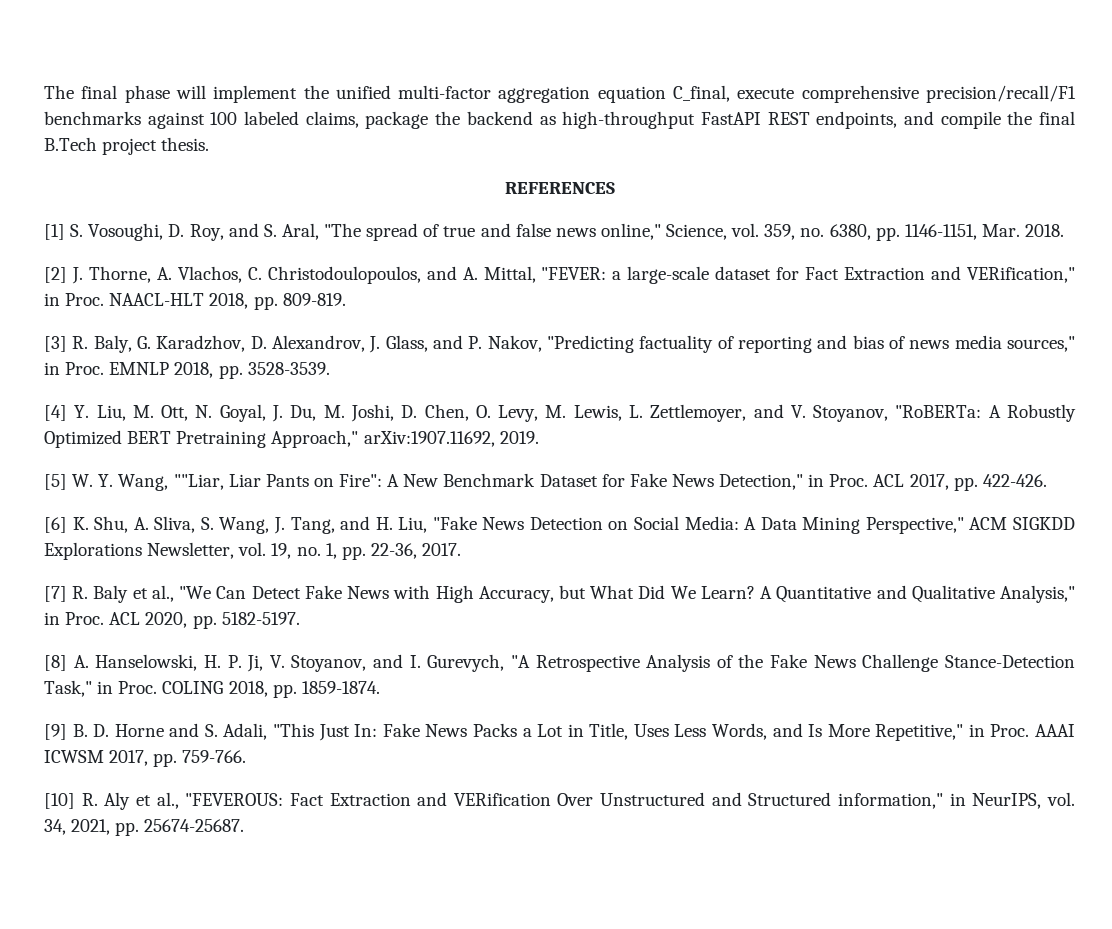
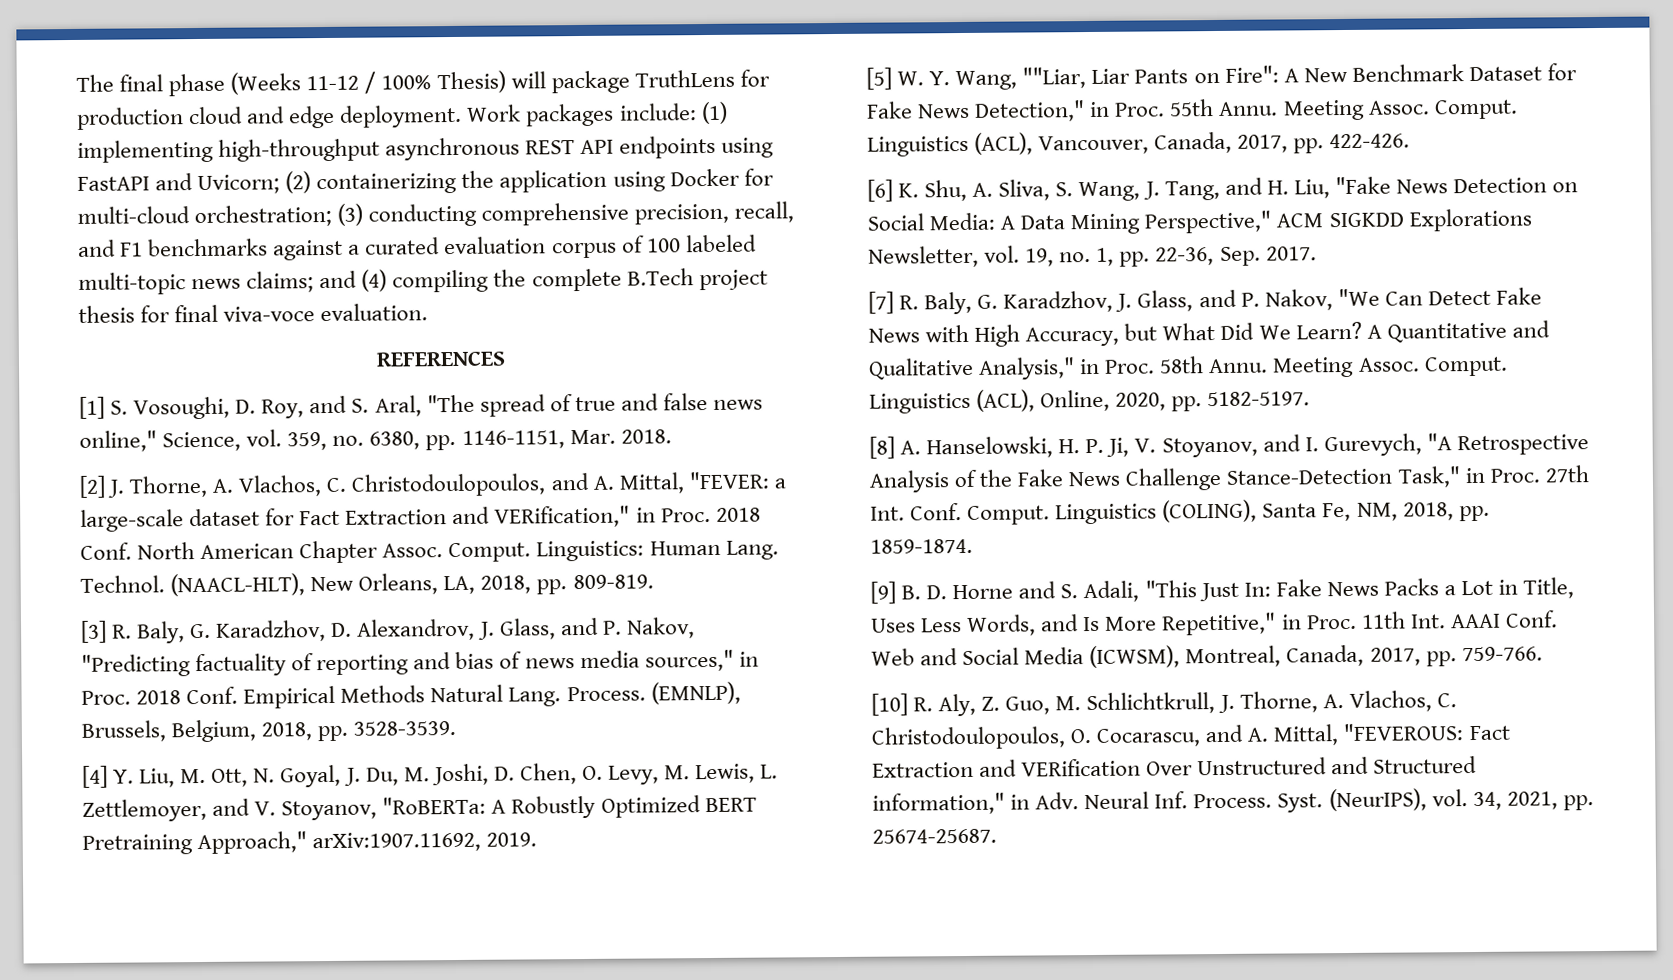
- The final phase will implement the unified multi-factor aggregation equation C_final, execute comprehensive precision/recall/F1 benchmarks against 100 labeled claims, package the backend as high-throughput FastAPI REST endpoints, and compile the final B.Tech project thesis.
+ The final phase (Weeks 11-12 / 100% Thesis) will package TruthLens for production cloud and edge deployment. Work packages include: (1) implementing high-throughput asynchronous REST API endpoints using FastAPI and Uvicorn; (2) containerizing the application using Docker for multi-cloud orchestration; (3) conducting comprehensive precision, recall, and F1 benchmarks against a curated evaluation corpus of 100 labeled multi-topic news claims; and (4) compiling the complete B.Tech project thesis for final viva-voce evaluation.
- NAACL-HLT 2018, pp. 809-819.
+ 2018 Conf. North American Chapter Assoc. Comput. Linguistics: Human Lang. Technol. (NAACL-HLT), New Orleans, LA, 2018, pp. 809-819.
- EMNLP 2018, pp. 3528-3539.
+ 2018 Conf. Empirical Methods Natural Lang. Process. (EMNLP), Brussels, Belgium, 2018, pp. 3528-3539.
- ACL 2017, pp. 422-426.
+ 55th Annu. Meeting Assoc. Comput. Linguistics (ACL), Vancouver, Canada, 2017, pp. 422-426.
- [6] K. Shu, A. Sliva, S. Wang, J. Tang, and H. Liu, "Fake News Detection on Social Media: A Data Mining Perspective," ACM SIGKDD Explorations Newsletter, vol. 19, no. 1, pp. 22-36, 2017.
+ [6] K. Shu, A. Sliva, S. Wang, J. Tang, and H. Liu, "Fake News Detection on Social Media: A Data Mining Perspective," ACM SIGKDD Explorations Newsletter, vol. 19, no. 1, pp. 22-36, Sep. 2017.
- [7] R. Baly et al., "We Can Detect Fake News with High Accuracy, but What Did We Learn?
+ [7] R. Baly, G. Karadzhov, J. Glass, and P. Nakov, "We Can Detect Fake News with High Accuracy, but What Did We Learn?
- ACL 2020, pp. 5182-5197.
+ 58th Annu. Meeting Assoc. Comput. Linguistics (ACL), Online, 2020, pp. 5182-5197.
- COLING 2018, pp. 1859-1874.
+ 27th Int. Conf. Comput. Linguistics (COLING), Santa Fe, NM, 2018, pp. 1859-1874.
- AAAI ICWSM 2017, pp. 759-766.
+ 11th Int. AAAI Conf. Web and Social Media (ICWSM), Montreal, Canada, 2017, pp. 759-766.
- [10] R. Aly et al., "FEVEROUS: Fact Extraction and VERification Over Unstructured and Structured information," in NeurIPS, vol. 34, 2021, pp. 25674-25687.
+ [10] R. Aly, Z. Guo, M. Schlichtkrull, J. Thorne, A. Vlachos, C. Christodoulopoulos, O. Cocarascu, and A. Mittal, "FEVEROUS: Fact Extraction and VERification Over Unstructured and Structured information," in Adv. Neural Inf. Process. Syst. (NeurIPS), vol. 34, 2021, pp. 25674-25687.

